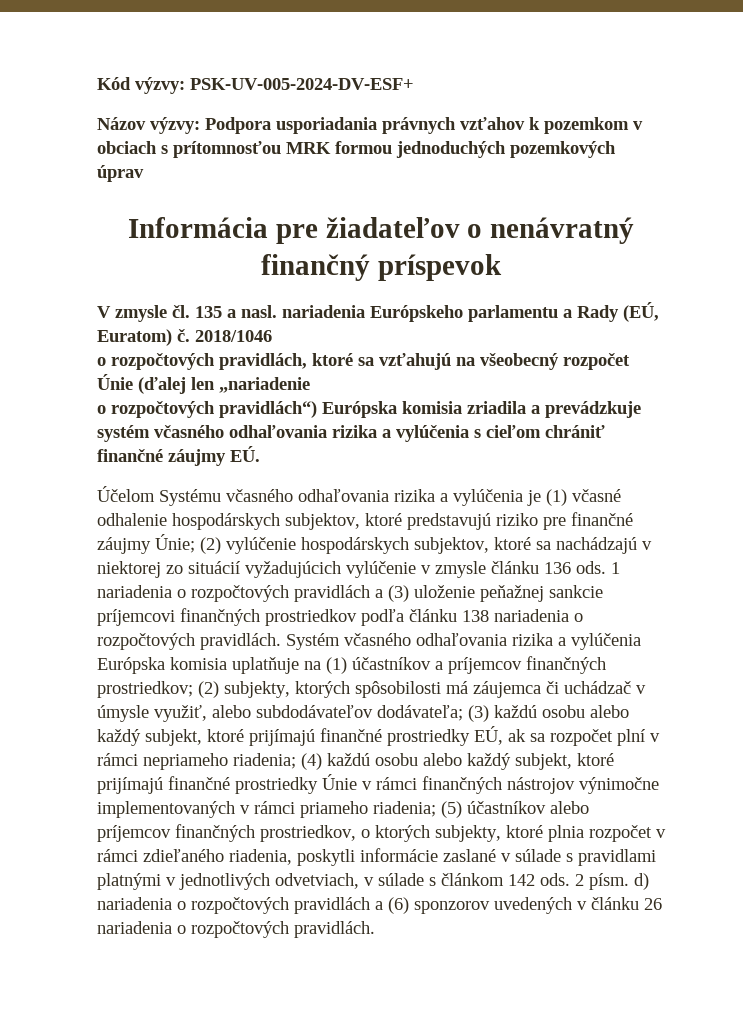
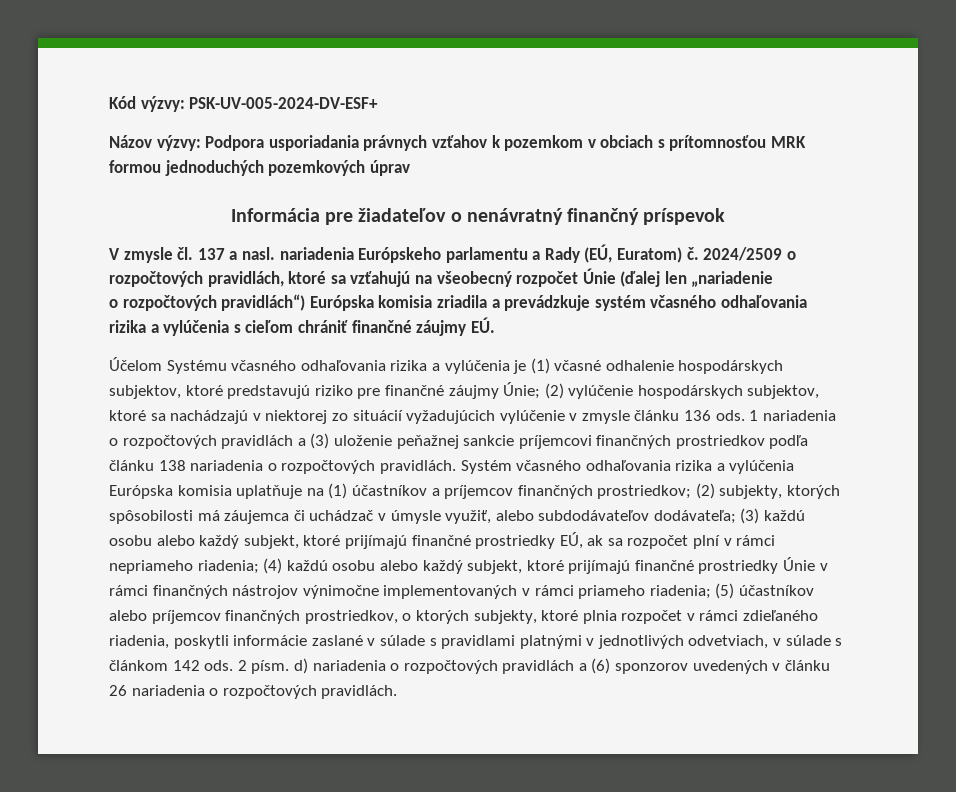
- V zmysle čl. 135 a nasl. nariadenia Európskeho parlamentu a Rady (EÚ, Euratom) č.
+ V zmysle čl. 137 a nasl. nariadenia Európskeho parlamentu a Rady (EÚ, Euratom) č.
- 2018/1046
- o rozpočtových pravidlách, ktoré sa vzťahujú na všeobecný rozpočet Únie (ďalej len „nariadenie
+ 2024/2509 o rozpočtových pravidlách, ktoré sa vzťahujú na všeobecný rozpočet Únie (ďalej len „nariadenie

